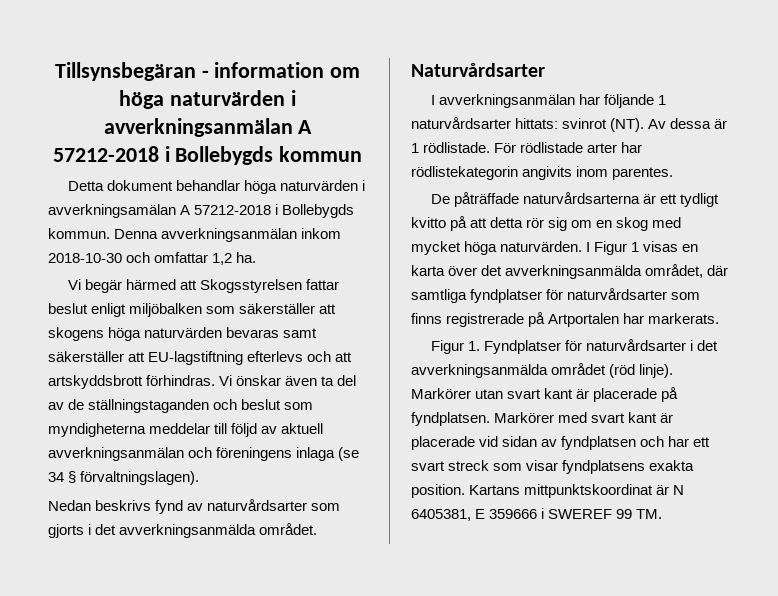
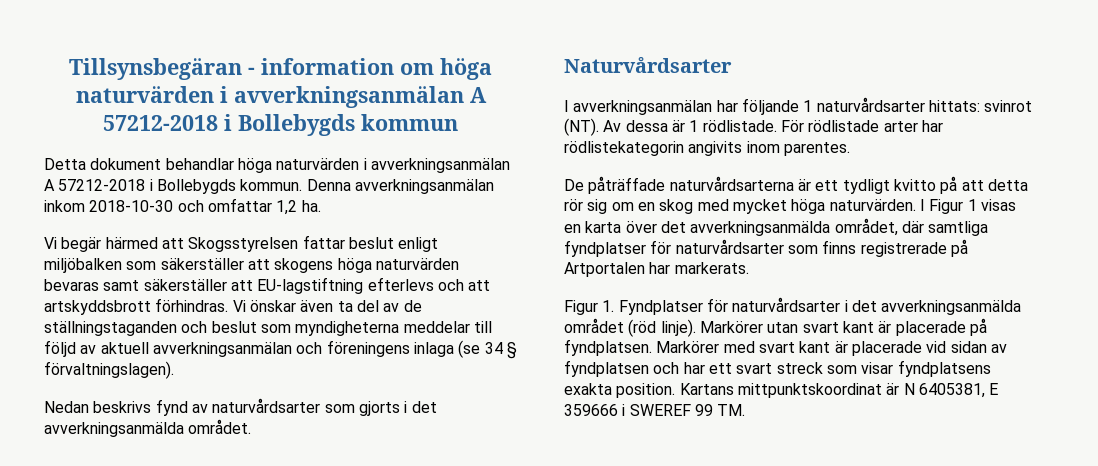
- Detta dokument behandlar höga naturvärden i avverkningsamälan A 57212-2018 i Bollebygds kommun.
+ Detta dokument behandlar höga naturvärden i avverkningsanmälan A 57212-2018 i Bollebygds kommun.

